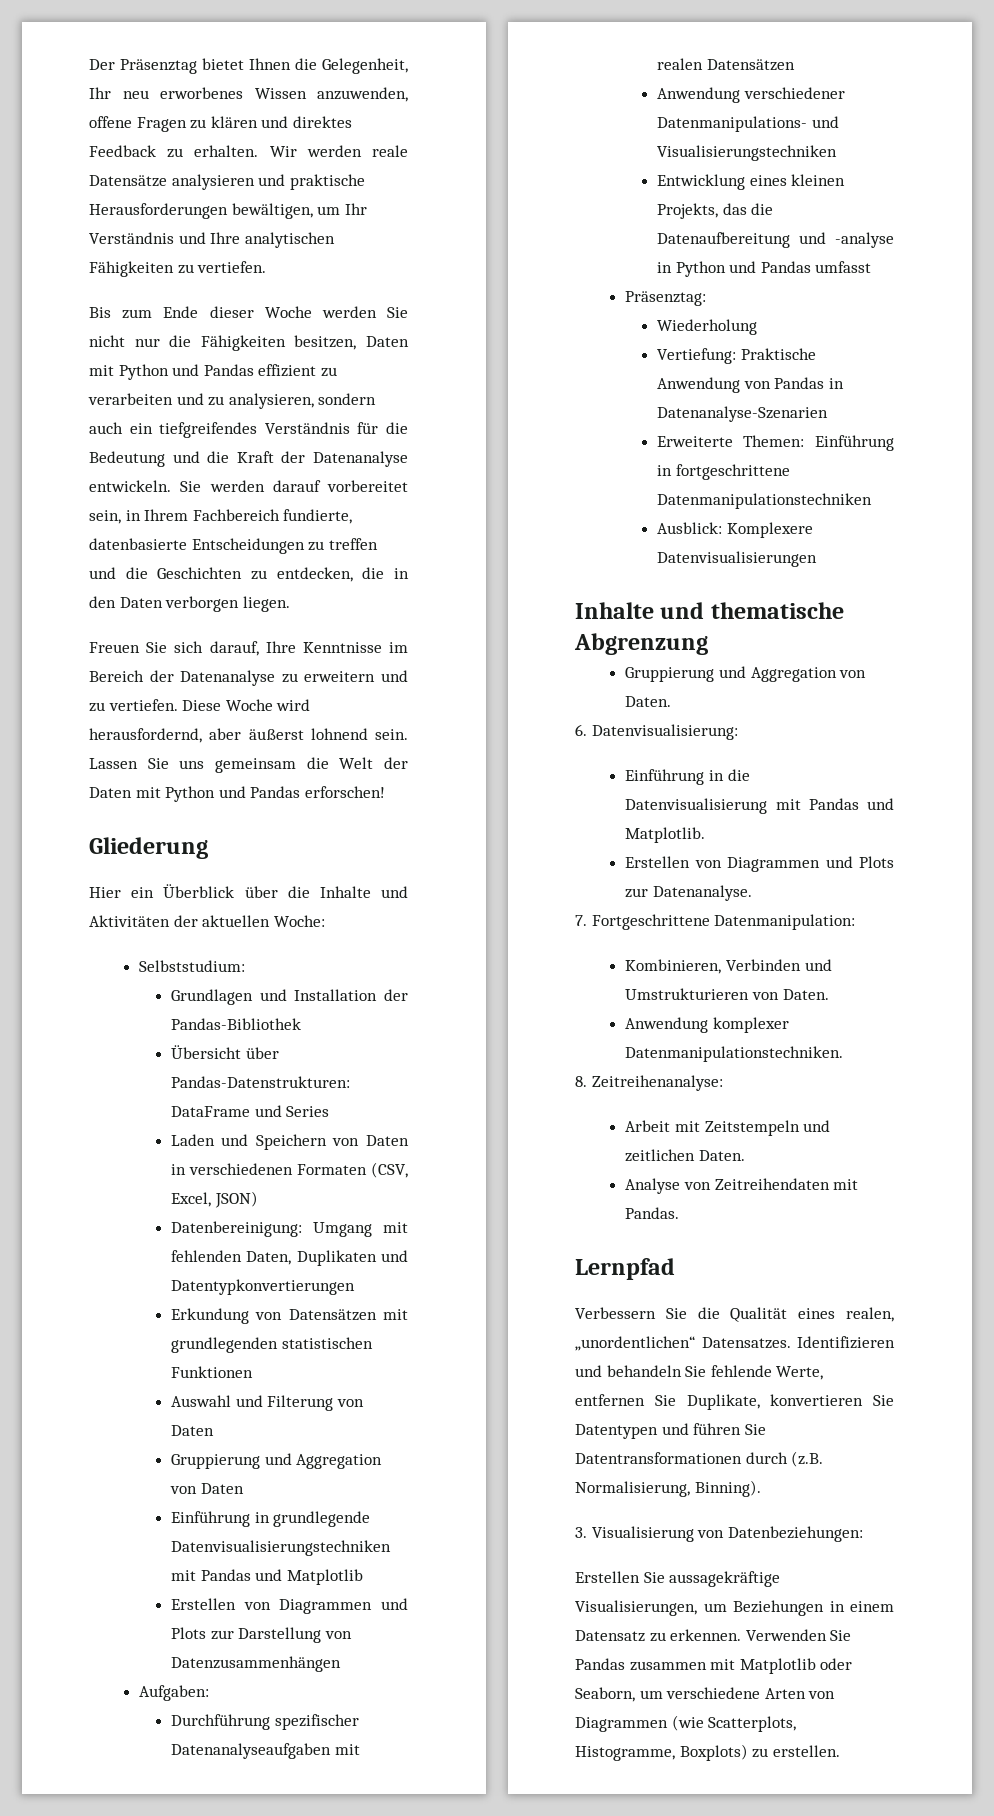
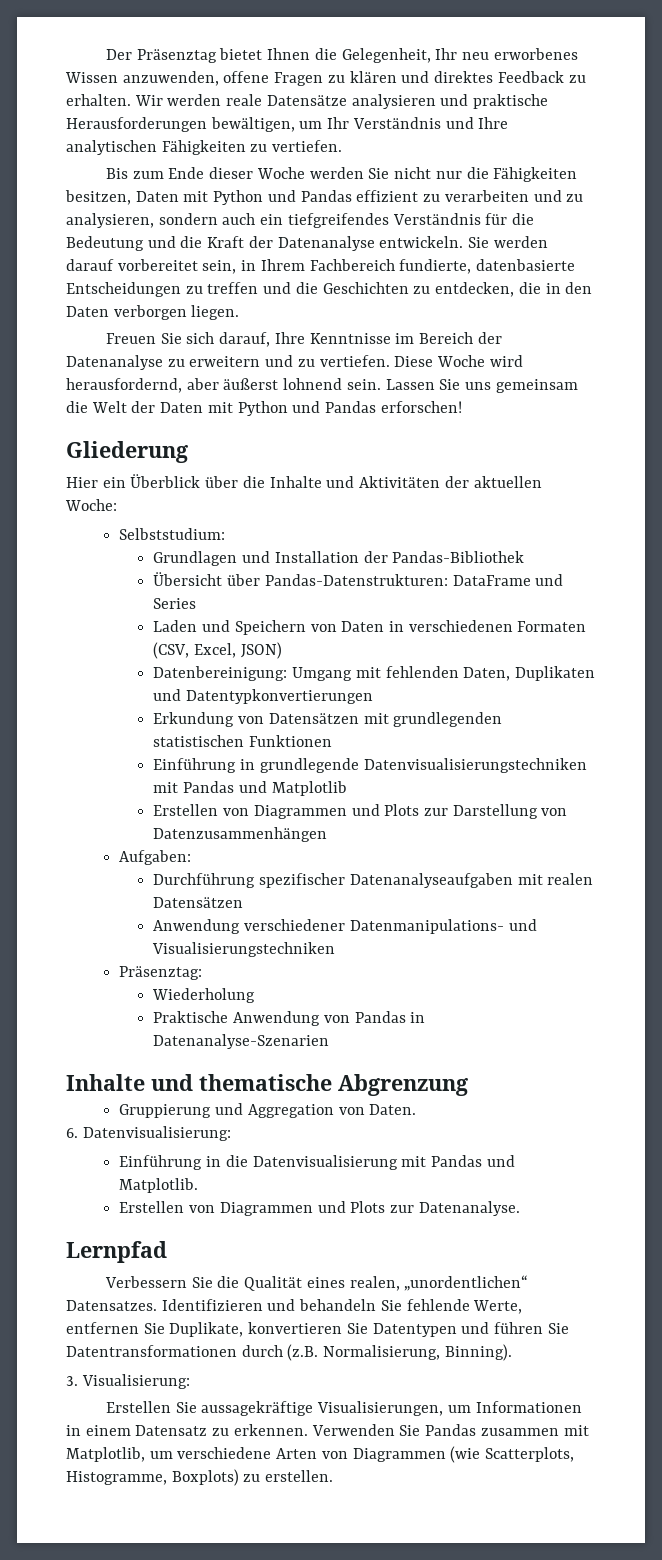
- Auswahl und Filterung von Daten
- Gruppierung und Aggregation von Daten
- Entwicklung eines kleinen Projekts, das die Datenaufbereitung und -analyse in Python und Pandas umfasst
- Vertiefung: Praktische Anwendung von Pandas in Datenanalyse-Szenarien
+ Praktische Anwendung von Pandas in Datenanalyse-Szenarien
- Erweiterte Themen: Einführung in fortgeschrittene Datenmanipulationstechniken
- Ausblick: Komplexere Datenvisualisierungen
- 7. Fortgeschrittene Datenmanipulation:
- Kombinieren, Verbinden und Umstrukturieren von Daten.
- Anwendung komplexer Datenmanipulationstechniken.
- 8. Zeitreihenanalyse:
- Arbeit mit Zeitstempeln und zeitlichen Daten.
- Analyse von Zeitreihendaten mit Pandas.
- 3. Visualisierung von Datenbeziehungen:
+ 3. Visualisierung:
- Erstellen Sie aussagekräftige Visualisierungen, um Beziehungen in einem Datensatz zu erkennen.
+ Erstellen Sie aussagekräftige Visualisierungen, um Informationen in einem Datensatz zu erkennen.
- Verwenden Sie Pandas zusammen mit Matplotlib oder Seaborn, um verschiedene Arten von Diagrammen (wie Scatterplots, Histogramme, Boxplots) zu erstellen.
+ Verwenden Sie Pandas zusammen mit Matplotlib, um verschiedene Arten von Diagrammen (wie Scatterplots, Histogramme, Boxplots) zu erstellen.

